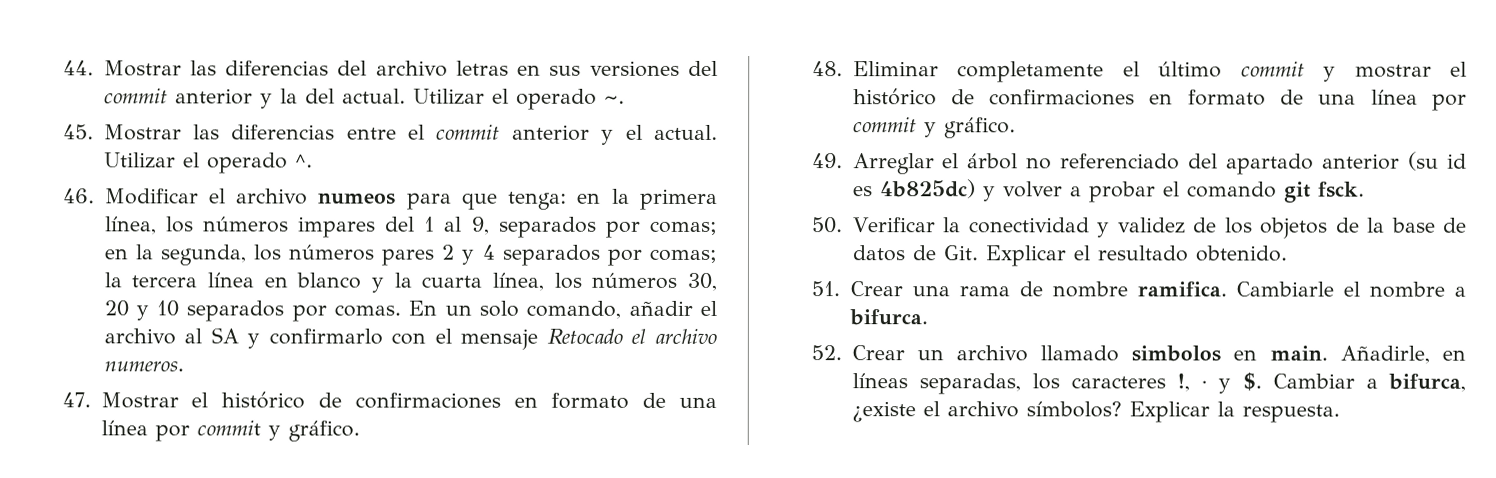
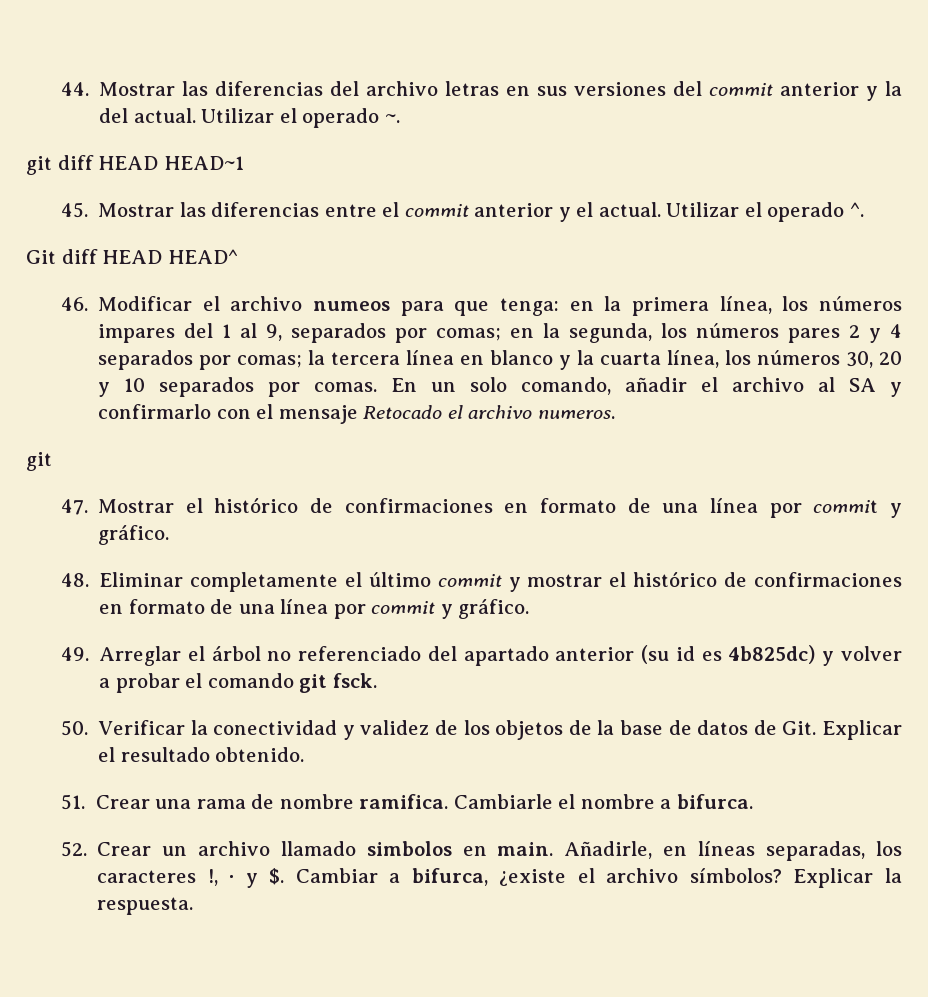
+ git diff HEAD HEAD~1
+ Git diff HEAD HEAD^
  En un solo comando, añadir el archivo al SA y confirmarlo con el mensaje Retocado el archivo numeros.
+ git

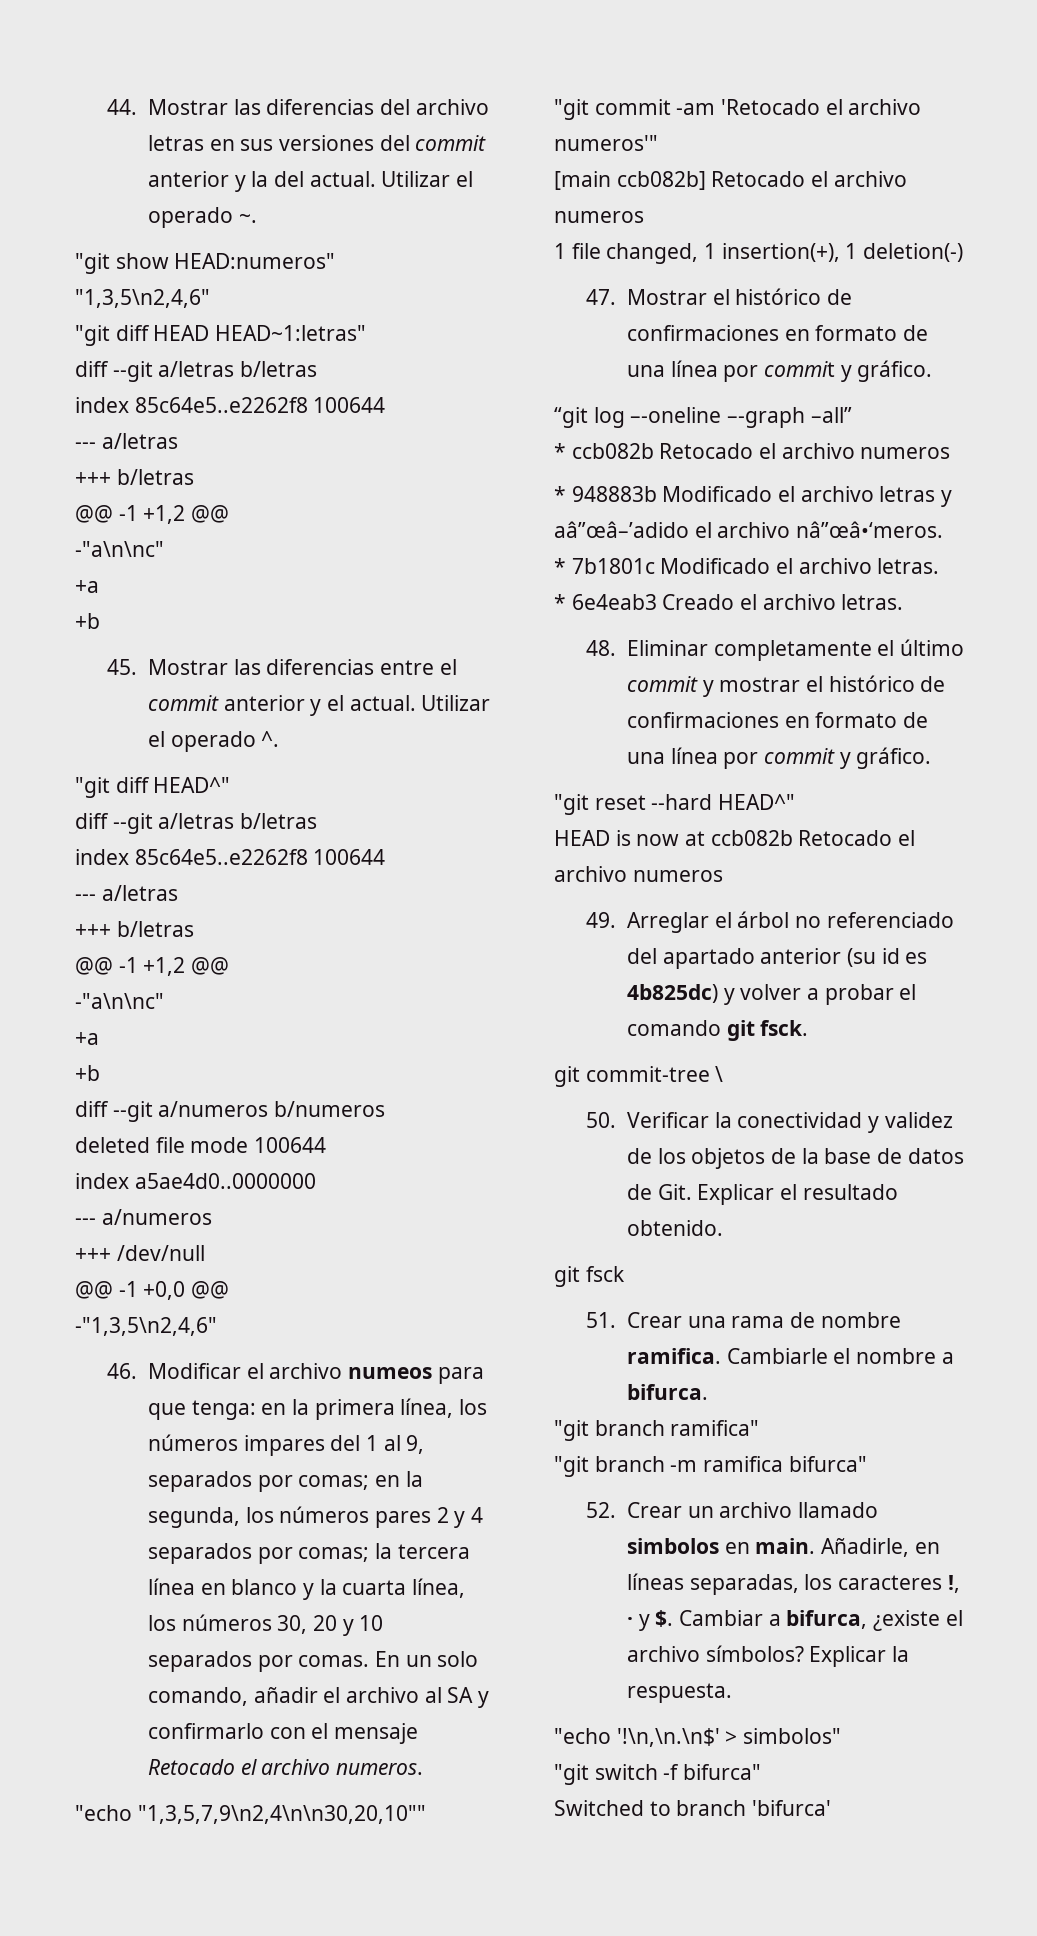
- git diff HEAD HEAD~1
+ "git show HEAD:numeros"
+ "1,3,5\n2,4,6"
+ "git diff HEAD HEAD~1:letras"
+ diff --git a/letras b/letras
+ index 85c64e5..e2262f8 100644
+ --- a/letras
+ +++ b/letras
+ @@ -1 +1,2 @@
+ -"a\n\nc"
+ +a
+ +b
- Git diff HEAD HEAD^
+ "git diff HEAD^"
+ diff --git a/letras b/letras
+ index 85c64e5..e2262f8 100644
+ --- a/letras
+ +++ b/letras
+ @@ -1 +1,2 @@
+ -"a\n\nc"
+ +a
+ +b
+ diff --git a/numeros b/numeros
+ deleted file mode 100644
+ index a5ae4d0..0000000
+ --- a/numeros
+ +++ /dev/null
+ @@ -1 +0,0 @@
+ -"1,3,5\n2,4,6"
  En un solo comando, añadir el archivo al SA y confirmarlo con el mensaje Retocado el archivo numeros.
- git
+ "echo "1,3,5,7,9\n2,4\n\n30,20,10""
+ "git commit -am 'Retocado el archivo numeros'"
+ [main ccb082b] Retocado el archivo numeros
+ 1 file changed, 1 insertion(+), 1 deletion(-)
+ “git log –-oneline –-graph –all”
+ * ccb082b Retocado el archivo numeros
+ * 948883b Modificado el archivo letras y aâ”œâ–’adido el archivo nâ”œâ•‘meros.
+ * 7b1801c Modificado el archivo letras.
+ * 6e4eab3 Creado el archivo letras.
+ "git reset --hard HEAD^"
+ HEAD is now at ccb082b Retocado el archivo numeros
+ git commit-tree \
+ git fsck
+ "git branch ramifica"
+ "git branch -m ramifica bifurca"
+ "echo '!\n,\n.\n$' > simbolos"
+ "git switch -f bifurca"
+ Switched to branch 'bifurca'

